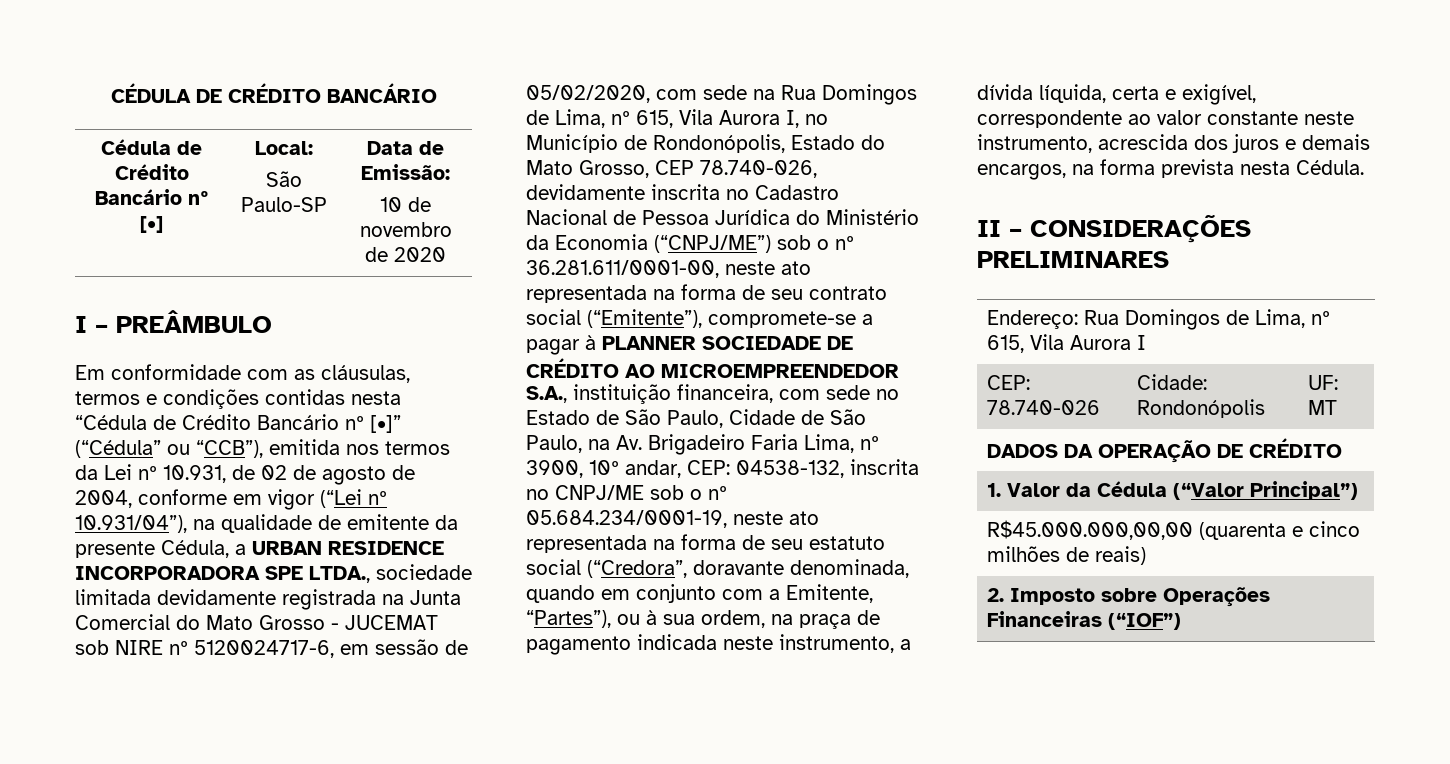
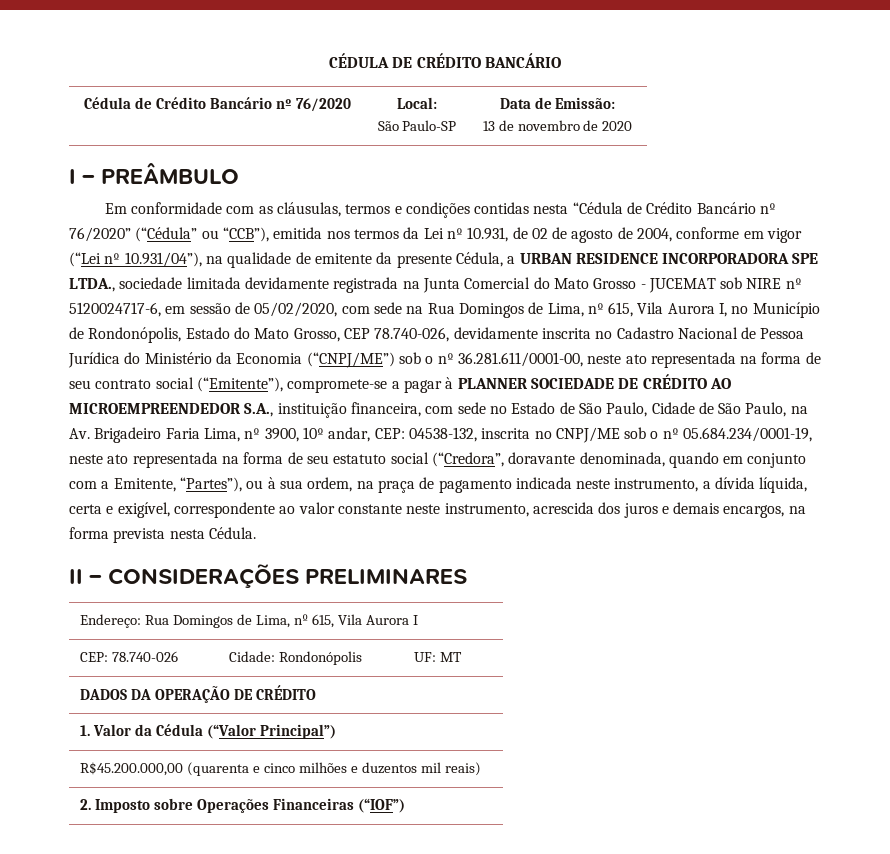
- Cédula de Crédito Bancário nº [•] | Local:
+ Cédula de Crédito Bancário nº 76/2020 | Local:
  São Paulo-SP | Data de Emissão:
- 10 de novembro de 2020
+ 13 de novembro de 2020
- Em conformidade com as cláusulas, termos e condições contidas nesta “Cédula de Crédito Bancário nº [•]” (“Cédula” ou “CCB”), emitida nos termos da Lei nº 10.931, de 02 de agosto de 2004, conforme em vigor (“Lei nº 10.931/04”), na qualidade de emitente da presente Cédula, a URBAN RESIDENCE INCORPORADORA SPE LTDA., sociedade limitada devidamente registrada na Junta Comercial do Mato Grosso - JUCEMAT sob NIRE nº 5120024717-6, em sessão de 05/02/2020, com sede na Rua Domingos de Lima, nº 615, Vila Aurora I, no Município de Rondonópolis, Estado do Mato Grosso, CEP 78.740-026, devidamente inscrita no Cadastro Nacional de Pessoa Jurídica do Ministério da Economia (“CNPJ/ME”) sob o nº 36.281.611/0001-00, neste ato representada na forma de seu contrato social (“Emitente”), compromete-se a pagar à PLANNER SOCIEDADE DE CRÉDITO AO MICROEMPREENDEDOR S.A., instituição financeira, com sede no Estado de São Paulo, Cidade de São Paulo, na Av. Brigadeiro Faria Lima, nº 3900, 10º andar, CEP:
+ Em conformidade com as cláusulas, termos e condições contidas nesta “Cédula de Crédito Bancário nº 76/2020” (“Cédula” ou “CCB”), emitida nos termos da Lei nº 10.931, de 02 de agosto de 2004, conforme em vigor (“Lei nº 10.931/04”), na qualidade de emitente da presente Cédula, a URBAN RESIDENCE INCORPORADORA SPE LTDA., sociedade limitada devidamente registrada na Junta Comercial do Mato Grosso - JUCEMAT sob NIRE nº 5120024717-6, em sessão de 05/02/2020, com sede na Rua Domingos de Lima, nº 615, Vila Aurora I, no Município de Rondonópolis, Estado do Mato Grosso, CEP 78.740-026, devidamente inscrita no Cadastro Nacional de Pessoa Jurídica do Ministério da Economia (“CNPJ/ME”) sob o nº 36.281.611/0001-00, neste ato representada na forma de seu contrato social (“Emitente”), compromete-se a pagar à PLANNER SOCIEDADE DE CRÉDITO AO MICROEMPREENDEDOR S.A., instituição financeira, com sede no Estado de São Paulo, Cidade de São Paulo, na Av. Brigadeiro Faria Lima, nº 3900, 10º andar, CEP:
- R$45.000.000,00,00 (quarenta e cinco milhões de reais)
+ R$45.200.000,00 (quarenta e cinco milhões e duzentos mil reais)

